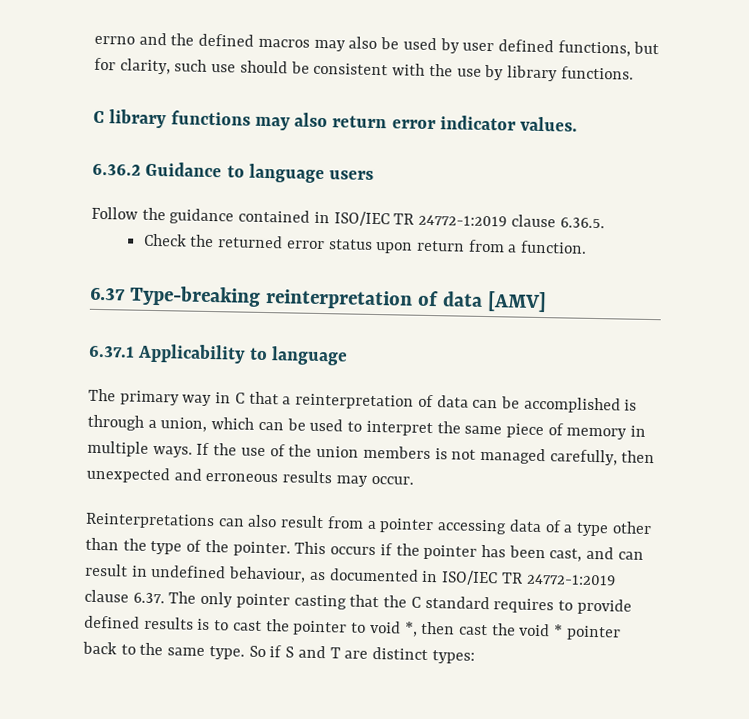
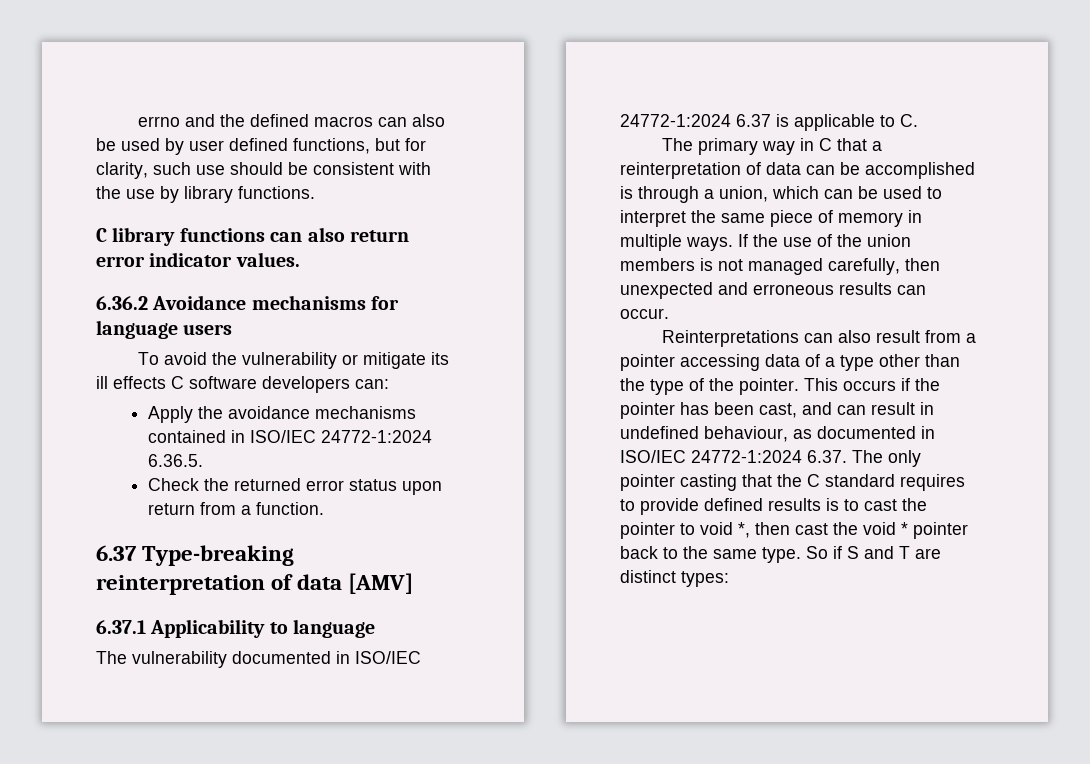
- errno and the defined macros may also be used by user defined functions, but for clarity, such use should be consistent with the use by library functions.
+ errno and the defined macros can also be used by user defined functions, but for clarity, such use should be consistent with the use by library functions.
- C library functions may also return error indicator values.
+ C library functions can also return error indicator values.
- 6.36.2 Guidance to language users
+ 6.36.2 Avoidance mechanisms for language users
- Follow the guidance contained in ISO/IEC TR 24772-1:2019 clause 6.36.5.
+ To avoid the vulnerability or mitigate its ill effects C software developers can:
+ Apply the avoidance mechanisms contained in ISO/IEC 24772-1:2024 6.36.5.
+ The vulnerability documented in ISO/IEC 24772-1:2024 6.37 is applicable to C.
- If the use of the union members is not managed carefully, then unexpected and erroneous results may occur.
+ If the use of the union members is not managed carefully, then unexpected and erroneous results can occur.
- This occurs if the pointer has been cast, and can result in undefined behaviour, as documented in ISO/IEC TR 24772-1:2019 clause 6.37. The only pointer casting that the C standard requires to provide defined results is to cast the pointer to void *, then cast the void * pointer back to the same type.
+ This occurs if the pointer has been cast, and can result in undefined behaviour, as documented in ISO/IEC 24772-1:2024 6.37. The only pointer casting that the C standard requires to provide defined results is to cast the pointer to void *, then cast the void * pointer back to the same type.

